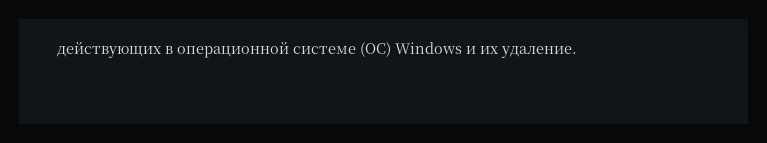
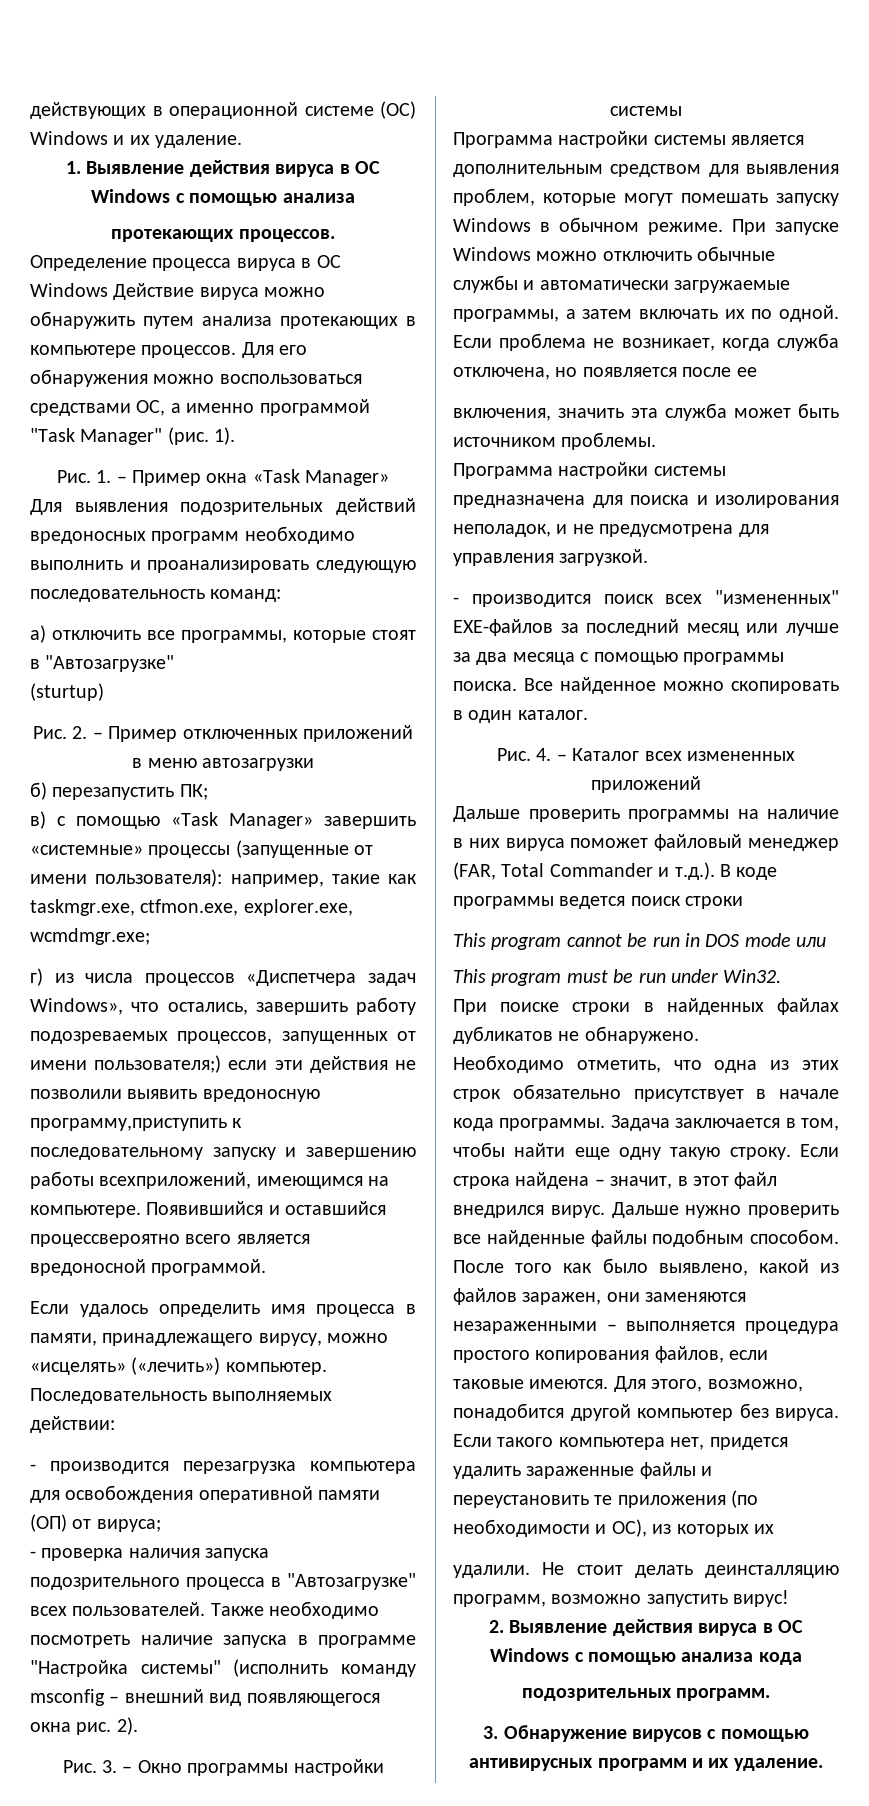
+ 1. Выявление действия вируса в ОС Windows с помощью анализа
+ протекающих процессов.
+ Определение процесса вируса в ОС Windows Действие вируса можно обнаружить путем анализа протекающих в компьютере процессов. Для его обнаружения можно воспользоваться средствами ОС, а именно программой "Task Manager" (рис. 1).
+ Рис. 1. – Пример окна «Task Manager»
+ Для выявления подозрительных действий вредоносных программ необходимо выполнить и проанализировать следующую последовательность команд:
+ а) отключить все программы, которые стоят в "Автозагрузке"
+ (sturtup)
+ Рис. 2. – Пример отключенных приложений в меню автозагрузки
+ б) перезапустить ПК;
+ в) с помощью «Task Manager» завершить «системные» процессы (запущенные от имени пользователя): например, такие как taskmgr.exe, ctfmon.exe, explorer.exe, wcmdmgr.exe;
+ г) из числа процессов «Диспетчера задач Windows», что остались, завершить работу подозреваемых процессов, запущенных от имени пользователя;) если эти действия не позволили выявить вредоносную программу,приступить к последовательному запуску и завершению работы всехприложений, имеющимся на компьютере. Появившийся и оставшийся процессвероятно всего является вредоносной программой.
+ Если удалось определить имя процесса в памяти, принадлежащего вирусу, можно «исцелять» («лечить») компьютер. Последовательность выполняемых действии:
+ - производится перезагрузка компьютера для освобождения оперативной памяти (ОП) от вируса;
+ - проверка наличия запуска подозрительного процесса в "Автозагрузке" всех пользователей. Также необходимо посмотреть наличие запуска в программе "Настройка системы" (исполнить команду msconfig – внешний вид появляющегося окна рис. 2).
+ Рис. 3. – Окно программы настройки системы
+ Программа настройки системы является дополнительным средством для выявления проблем, которые могут помешать запуску Windows в обычном режиме. При запуске Windows можно отключить обычные службы и автоматически загружаемые программы, а затем включать их по одной. Если проблема не возникает, когда служба отключена, но появляется после ее
+ включения, значить эта служба может быть источником проблемы.
+ Программа настройки системы предназначена для поиска и изолирования неполадок, и не предусмотрена для управления загрузкой.
+ - производится поиск всех "измененных" EXE-файлов за последний месяц или лучше за два месяца с помощью программы поиска. Все найденное можно скопировать в один каталог.
+ Рис. 4. – Каталог всех измененных приложений
+ Дальше проверить программы на наличие в них вируса поможет файловый менеджер (FAR, Total Commander и т.д.). В коде программы ведется поиск строки
+ This program cannot be run in DOS mode или
+ This program must be run under Win32.
+ При поиске строки в найденных файлах дубликатов не обнаружено.
+ Необходимо отметить, что одна из этих строк обязательно присутствует в начале кода программы. Задача заключается в том, чтобы найти еще одну такую строку. Если строка найдена – значит, в этот файл внедрился вирус. Дальше нужно проверить все найденные файлы подобным способом. После того как было выявлено, какой из файлов заражен, они заменяются незараженными – выполняется процедура простого копирования файлов, если таковые имеются. Для этого, возможно, понадобится другой компьютер без вируса. Если такого компьютера нет, придется удалить зараженные файлы и переустановить те приложения (по необходимости и ОС), из которых их
+ удалили. Не стоит делать деинсталляцию программ, возможно запустить вирус!
+ 2. Выявление действия вируса в ОС Windows с помощью анализа кода
+ подозрительных программ.
+ 3. Обнаружение вирусов с помощью антивирусных программ и их удаление.

